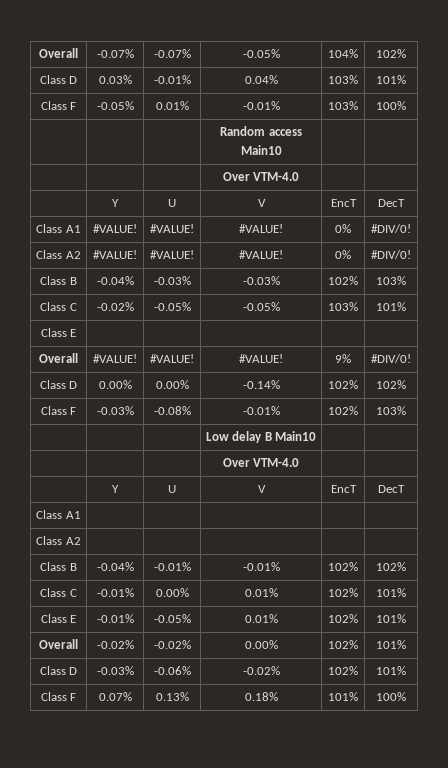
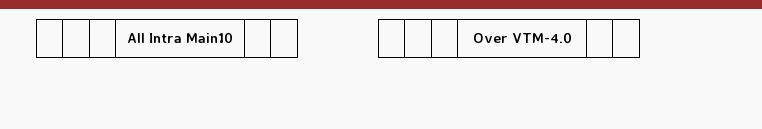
- Overall | -0.07% | -0.07% | -0.05% | 104% | 102%
- Class D | 0.03% | -0.01% | 0.04% | 103% | 101%
- Class F | -0.05% | 0.01% | -0.01% | 103% | 100%
- | | | Random access Main10 | |
+ | | | All Intra Main10 | |
  | | | Over VTM-4.0 | |
- | Y | U | V | EncT | DecT
- Class A1 | #VALUE! | #VALUE! | #VALUE! | 0% | #DIV/0!
- Class A2 | #VALUE! | #VALUE! | #VALUE! | 0% | #DIV/0!
- Class B | -0.04% | -0.03% | -0.03% | 102% | 103%
- Class C | -0.02% | -0.05% | -0.05% | 103% | 101%
- Class E | | | | |
- Overall | #VALUE! | #VALUE! | #VALUE! | 9% | #DIV/0!
- Class D | 0.00% | 0.00% | -0.14% | 102% | 102%
- Class F | -0.03% | -0.08% | -0.01% | 102% | 103%
- | | | Low delay B Main10 | |
- | | | Over VTM-4.0 | |
- | Y | U | V | EncT | DecT
- Class A1 | | | | |
- Class A2 | | | | |
- Class B | -0.04% | -0.01% | -0.01% | 102% | 102%
- Class C | -0.01% | 0.00% | 0.01% | 102% | 101%
- Class E | -0.01% | -0.05% | 0.01% | 102% | 101%
- Overall | -0.02% | -0.02% | 0.00% | 102% | 101%
- Class D | -0.03% | -0.06% | -0.02% | 102% | 101%
- Class F | 0.07% | 0.13% | 0.18% | 101% | 100%

